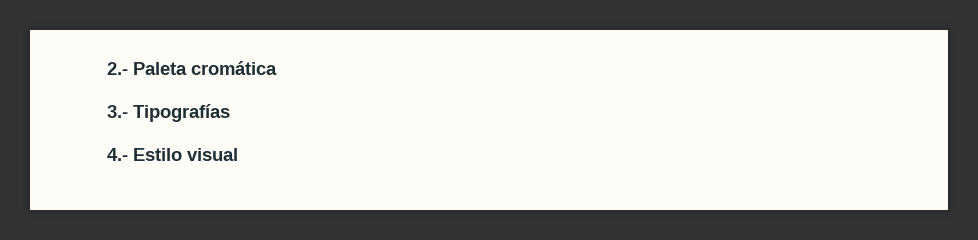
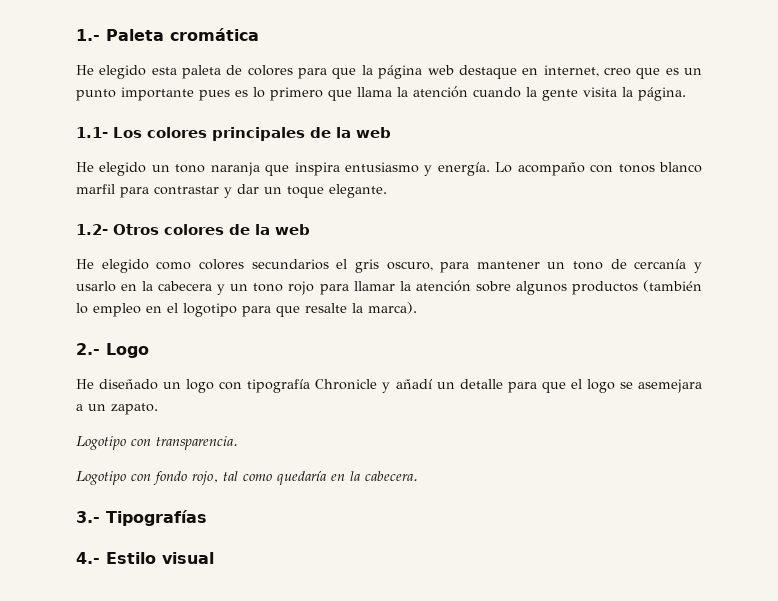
- 2.- Paleta cromática
+ 1.- Paleta cromática
+ He elegido esta paleta de colores para que la página web destaque en internet, creo que es un punto importante pues es lo primero que llama la atención cuando la gente visita la página.
+ 1.1- Los colores principales de la web
+ He elegido un tono naranja que inspira entusiasmo y energía. Lo acompaño con tonos blanco marfil para contrastar y dar un toque elegante.
+ 1.2- Otros colores de la web
+ He elegido como colores secundarios el gris oscuro, para mantener un tono de cercanía y usarlo en la cabecera y un tono rojo para llamar la atención sobre algunos productos (también lo empleo en el logotipo para que resalte la marca).
+ 2.- Logo
+ He diseñado un logo con tipografía Chronicle y añadí un detalle para que el logo se asemejara a un zapato.
+ Logotipo con transparencia.
+ Logotipo con fondo rojo, tal como quedaría en la cabecera.

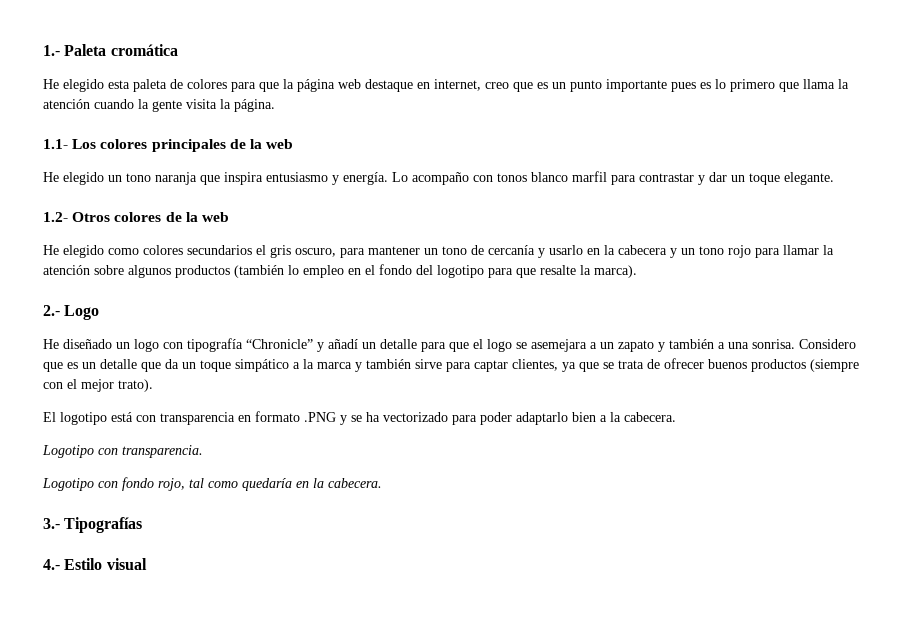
- He elegido como colores secundarios el gris oscuro, para mantener un tono de cercanía y usarlo en la cabecera y un tono rojo para llamar la atención sobre algunos productos (también lo empleo en el logotipo para que resalte la marca).
+ He elegido como colores secundarios el gris oscuro, para mantener un tono de cercanía y usarlo en la cabecera y un tono rojo para llamar la atención sobre algunos productos (también lo empleo en el fondo del logotipo para que resalte la marca).
- He diseñado un logo con tipografía Chronicle y añadí un detalle para que el logo se asemejara a un zapato.
+ He diseñado un logo con tipografía “Chronicle” y añadí un detalle para que el logo se asemejara a un zapato y también a una sonrisa. Considero que es un detalle que da un toque simpático a la marca y también sirve para captar clientes, ya que se trata de ofrecer buenos productos (siempre con el mejor trato).
+ El logotipo está con transparencia en formato .PNG y se ha vectorizado para poder adaptarlo bien a la cabecera.

